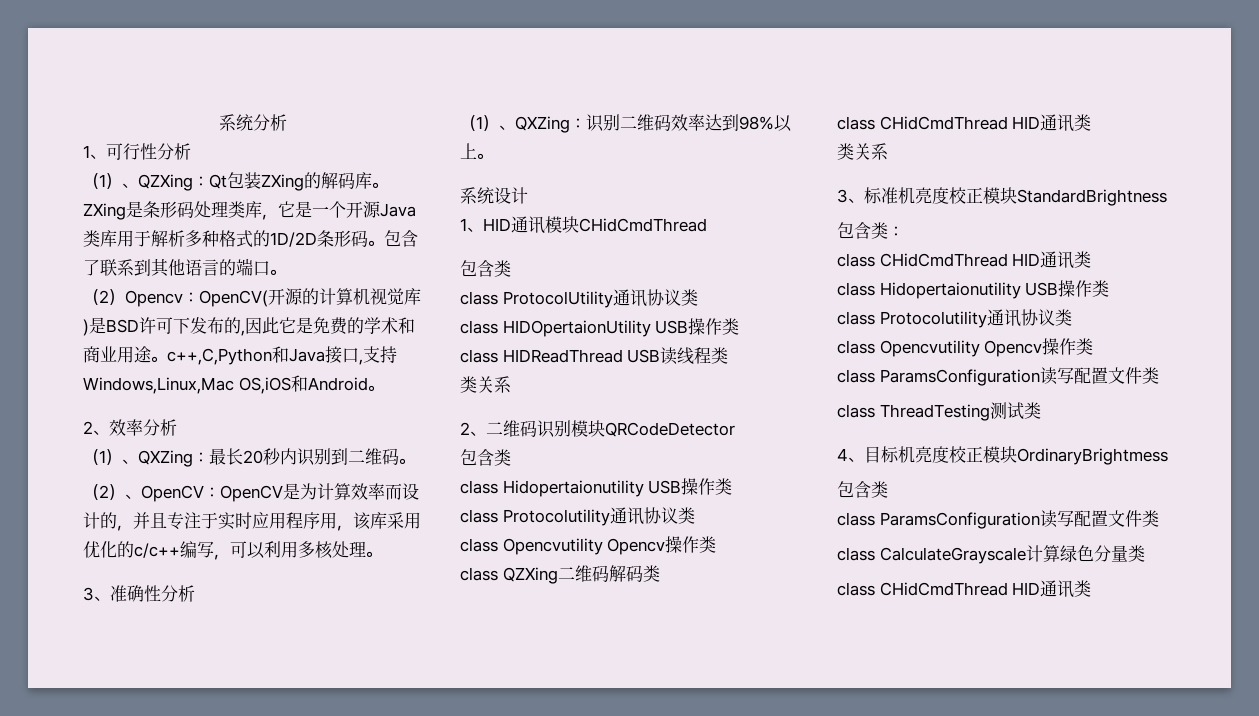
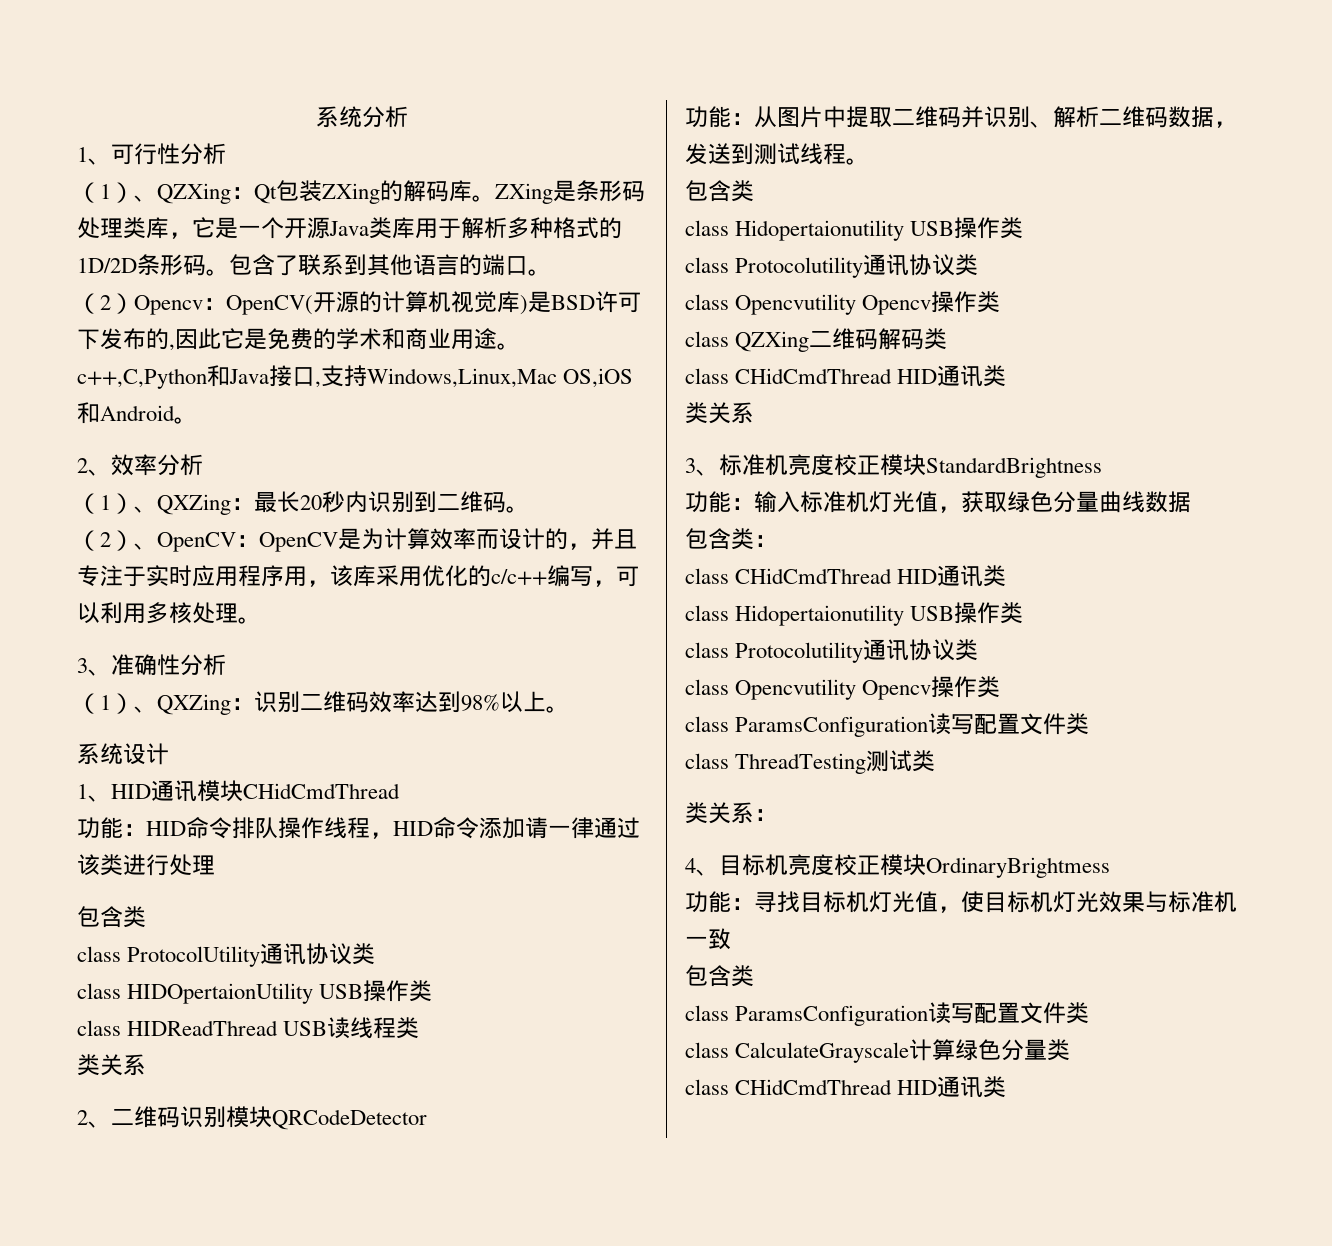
+ 功能：HID命令排队操作线程，HID命令添加请一律通过该类进行处理
+ 功能：从图片中提取二维码并识别、解析二维码数据，发送到测试线程。
+ 功能：输入标准机灯光值，获取绿色分量曲线数据
+ 类关系：
+ 功能：寻找目标机灯光值，使目标机灯光效果与标准机一致

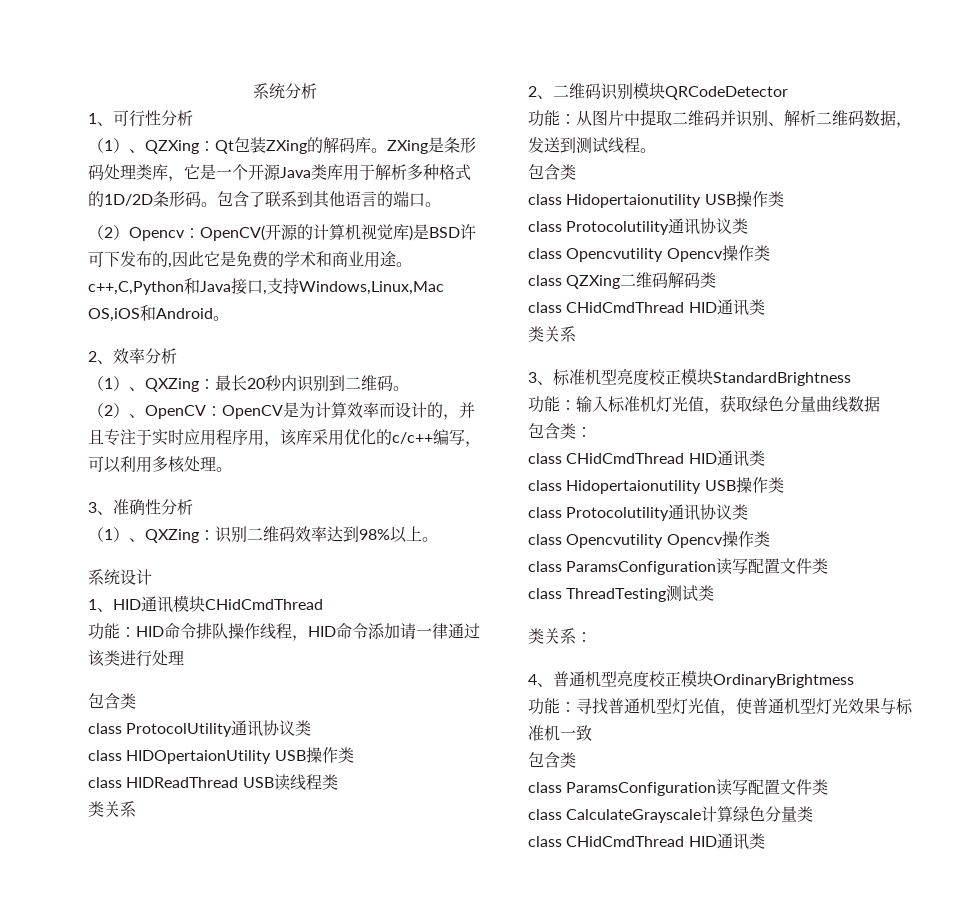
- 3、标准机亮度校正模块StandardBrightness
+ 3、标准机型亮度校正模块StandardBrightness
- 4、目标机亮度校正模块OrdinaryBrightmess
+ 4、普通机型亮度校正模块OrdinaryBrightmess
- 功能：寻找目标机灯光值，使目标机灯光效果与标准机一致
+ 功能：寻找普通机型灯光值，使普通机型灯光效果与标准机一致

